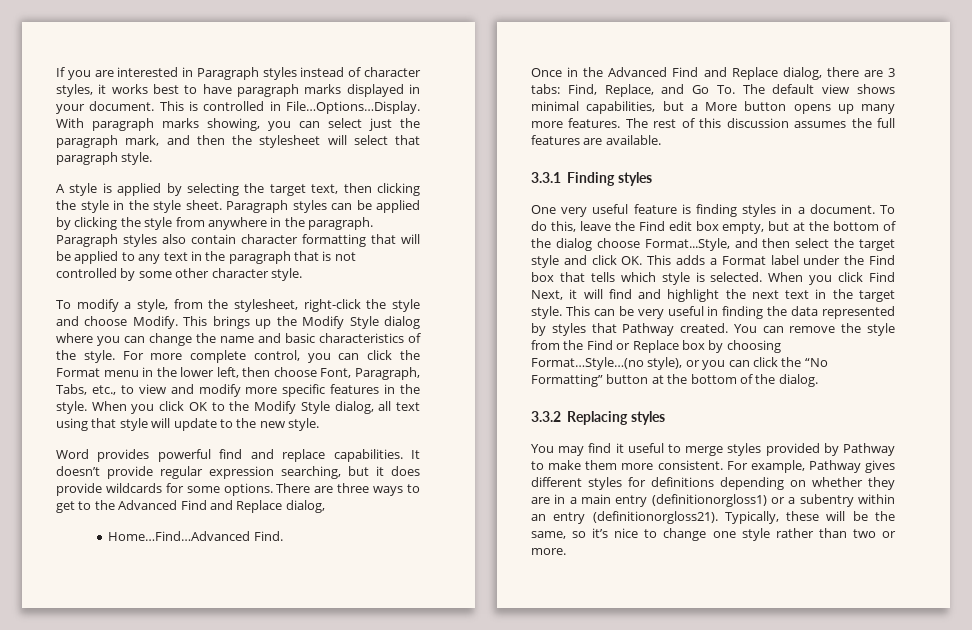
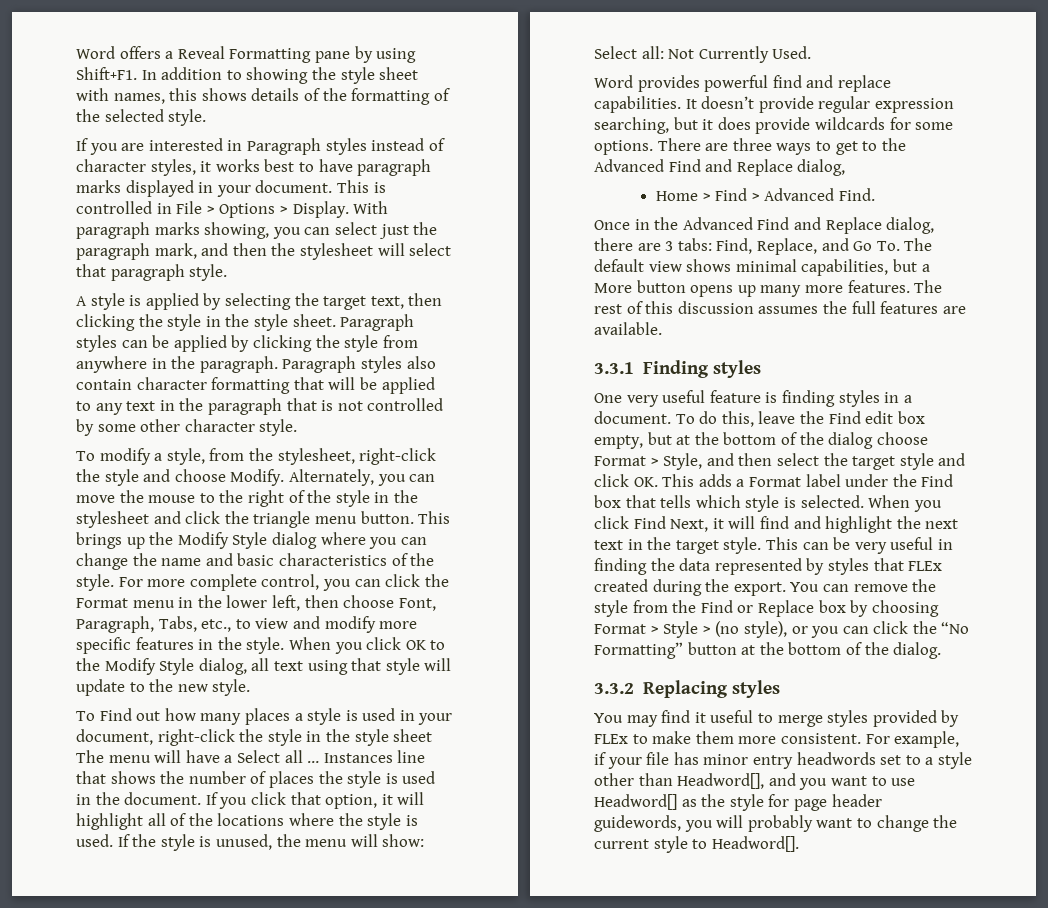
+ Word offers a Reveal Formatting pane by using Shift+F1. In addition to showing the style sheet with names, this shows details of the formatting of the selected style.
- This is controlled in File…Options…Display.
+ This is controlled in File > Options > Display.
+ Alternately, you can move the mouse to the right of the style in the stylesheet and click the triangle menu button.
+ To Find out how many places a style is used in your document, right-click the style in the style sheet The menu will have a Select all … Instances line that shows the number of places the style is used in the document. If you click that option, it will highlight all of the locations where the style is used. If the style is unused, the menu will show: Select all: Not Currently Used.
- Home…Find…Advanced Find.
+ Home > Find > Advanced Find.
- To do this, leave the Find edit box empty, but at the bottom of the dialog choose Format...Style, and then select the target style and click OK. This adds a Format label under the Find box that tells which style is selected.
+ To do this, leave the Find edit box empty, but at the bottom of the dialog choose Format > Style, and then select the target style and click OK. This adds a Format label under the Find box that tells which style is selected.
- This can be very useful in finding the data represented by styles that Pathway created.
+ This can be very useful in finding the data represented by styles that FLEx created during the export.
- You can remove the style from the Find or Replace box by choosing Format…Style…(no style), or you can click the “No Formatting” button at the bottom of the dialog.
+ You can remove the style from the Find or Replace box by choosing Format > Style > (no style), or you can click the “No Formatting” button at the bottom of the dialog.
- You may find it useful to merge styles provided by Pathway to make them more consistent.
+ You may find it useful to merge styles provided by FLEx to make them more consistent.
- For example, Pathway gives different styles for definitions depending on whether they are in a main entry (definitionorgloss1) or a subentry within an entry (definitionorgloss21). Typically, these will be the same, so it’s nice to change one style rather than two or more.
+ For example, if your file has minor entry headwords set to a style other than Headword[], and you want to use Headword[] as the style for page header guidewords, you will probably want to change the current style to Headword[].

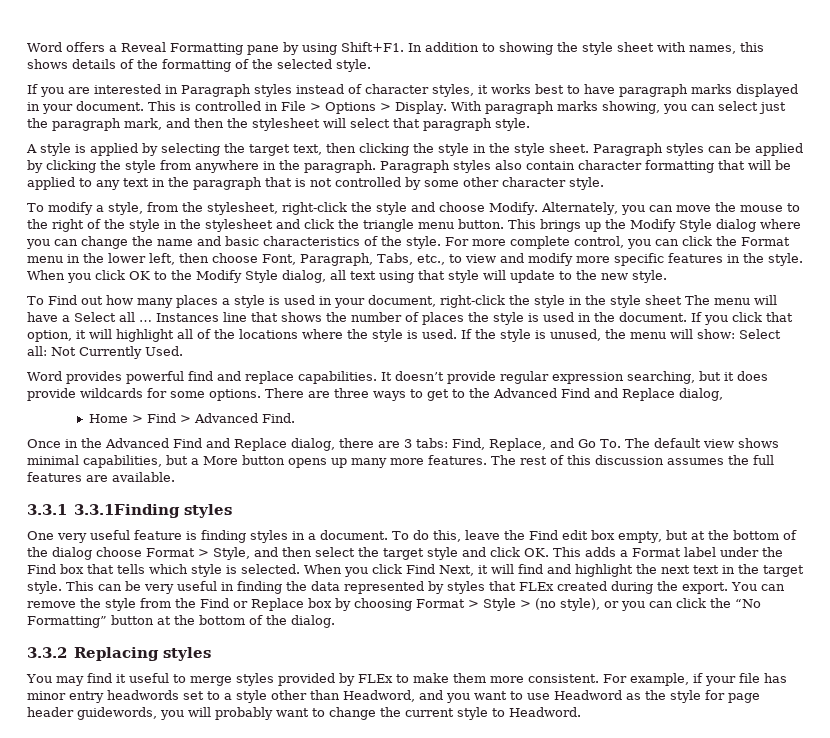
- 3.3.1 Finding styles
+ 3.3.1 3.3.1Finding styles
- For example, if your file has minor entry headwords set to a style other than Headword[], and you want to use Headword[] as the style for page header guidewords, you will probably want to change the current style to Headword[].
+ For example, if your file has minor entry headwords set to a style other than Headword, and you want to use Headword as the style for page header guidewords, you will probably want to change the current style to Headword.

